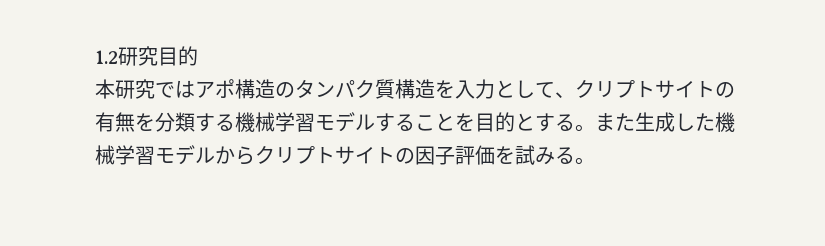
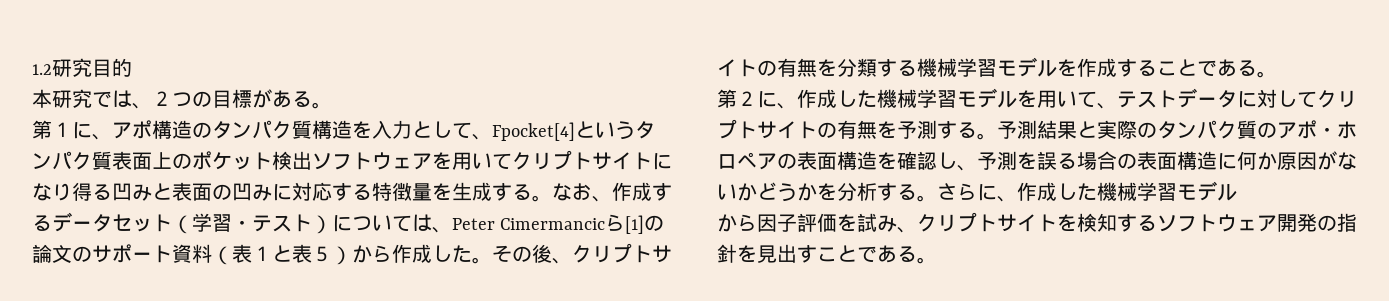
- 本研究ではアポ構造のタンパク質構造を入力として、クリプトサイトの有無を分類する機械学習モデルすることを目的とする。また生成した機械学習モデルからクリプトサイトの因子評価を試みる。
+ 本研究では、２つの目標がある。
+ 第１に、アポ構造のタンパク質構造を入力として、Fpocket[4]というタンパク質表面上のポケット検出ソフトウェアを用いてクリプトサイトになり得る凹みと表面の凹みに対応する特徴量を生成する。なお、作成するデータセット（学習・テスト）については、Peter Cimermancicら[1]の論文のサポート資料（表１と表５）から作成した。その後、クリプトサイトの有無を分類する機械学習モデルを作成することである。
+ 第２に、作成した機械学習モデルを用いて、テストデータに対してクリプトサイトの有無を予測する。予測結果と実際のタンパク質のアポ・ホロペアの表面構造を確認し、予測を誤る場合の表面構造に何か原因がないかどうかを分析する。さらに、作成した機械学習モデル
+ から因子評価を試み、クリプトサイトを検知するソフトウェア開発の指針を見出すことである。

